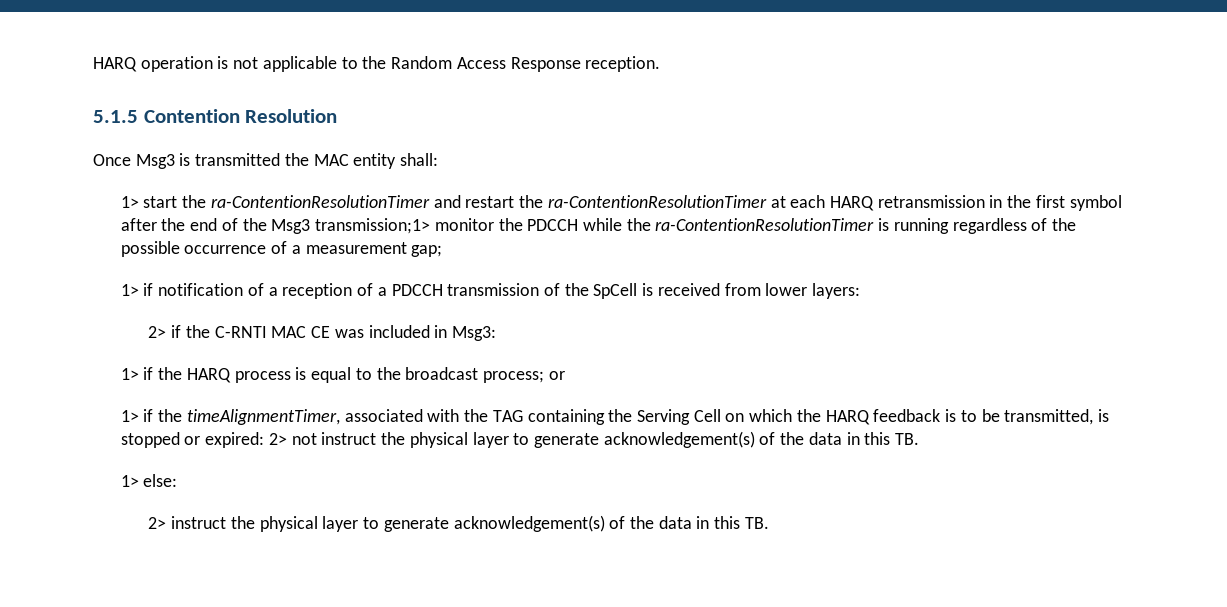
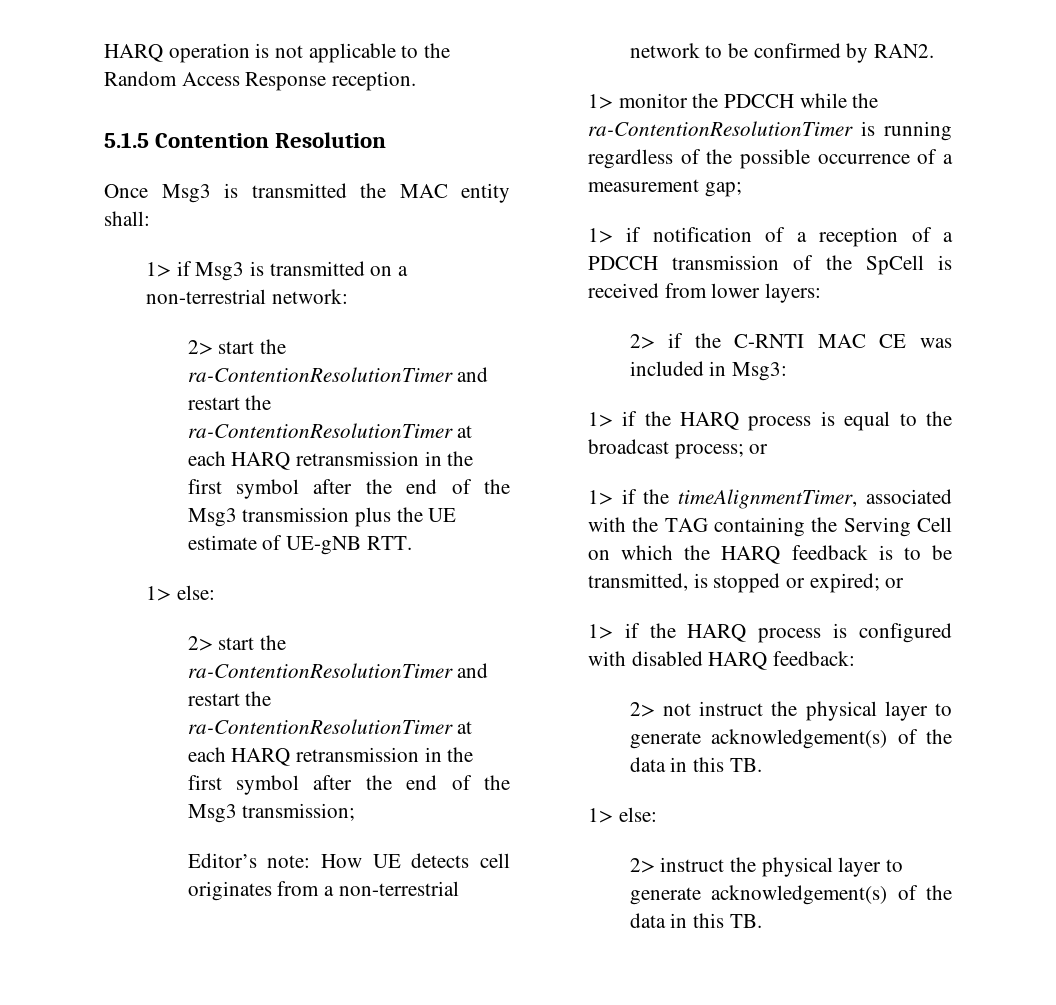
- 1> start the ra-ContentionResolutionTimer and restart the ra-ContentionResolutionTimer at each HARQ retransmission in the first symbol after the end of the Msg3 transmission;1> monitor the PDCCH while the ra-ContentionResolutionTimer is running regardless of the possible occurrence of a measurement gap;
+ 1> if Msg3 is transmitted on a non-terrestrial network:
+ 2> start the ra-ContentionResolutionTimer and restart the ra-ContentionResolutionTimer at each HARQ retransmission in the first symbol after the end of the Msg3 transmission plus the UE estimate of UE-gNB RTT.
+ 1> else:
+ 2> start the ra-ContentionResolutionTimer and restart the ra-ContentionResolutionTimer at each HARQ retransmission in the first symbol after the end of the Msg3 transmission;
+ Editor’s note: How UE detects cell originates from a non-terrestrial network to be confirmed by RAN2.
+ 1> monitor the PDCCH while the ra-ContentionResolutionTimer is running regardless of the possible occurrence of a measurement gap;
- 1> if the timeAlignmentTimer, associated with the TAG containing the Serving Cell on which the HARQ feedback is to be transmitted, is stopped or expired: 2> not instruct the physical layer to generate acknowledgement(s) of the data in this TB.
+ 1> if the timeAlignmentTimer, associated with the TAG containing the Serving Cell on which the HARQ feedback is to be transmitted, is stopped or expired; or
+ 1> if the HARQ process is configured with disabled HARQ feedback:
+ 2> not instruct the physical layer to generate acknowledgement(s) of the data in this TB.

